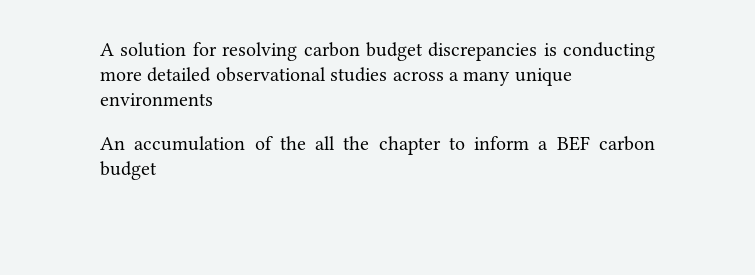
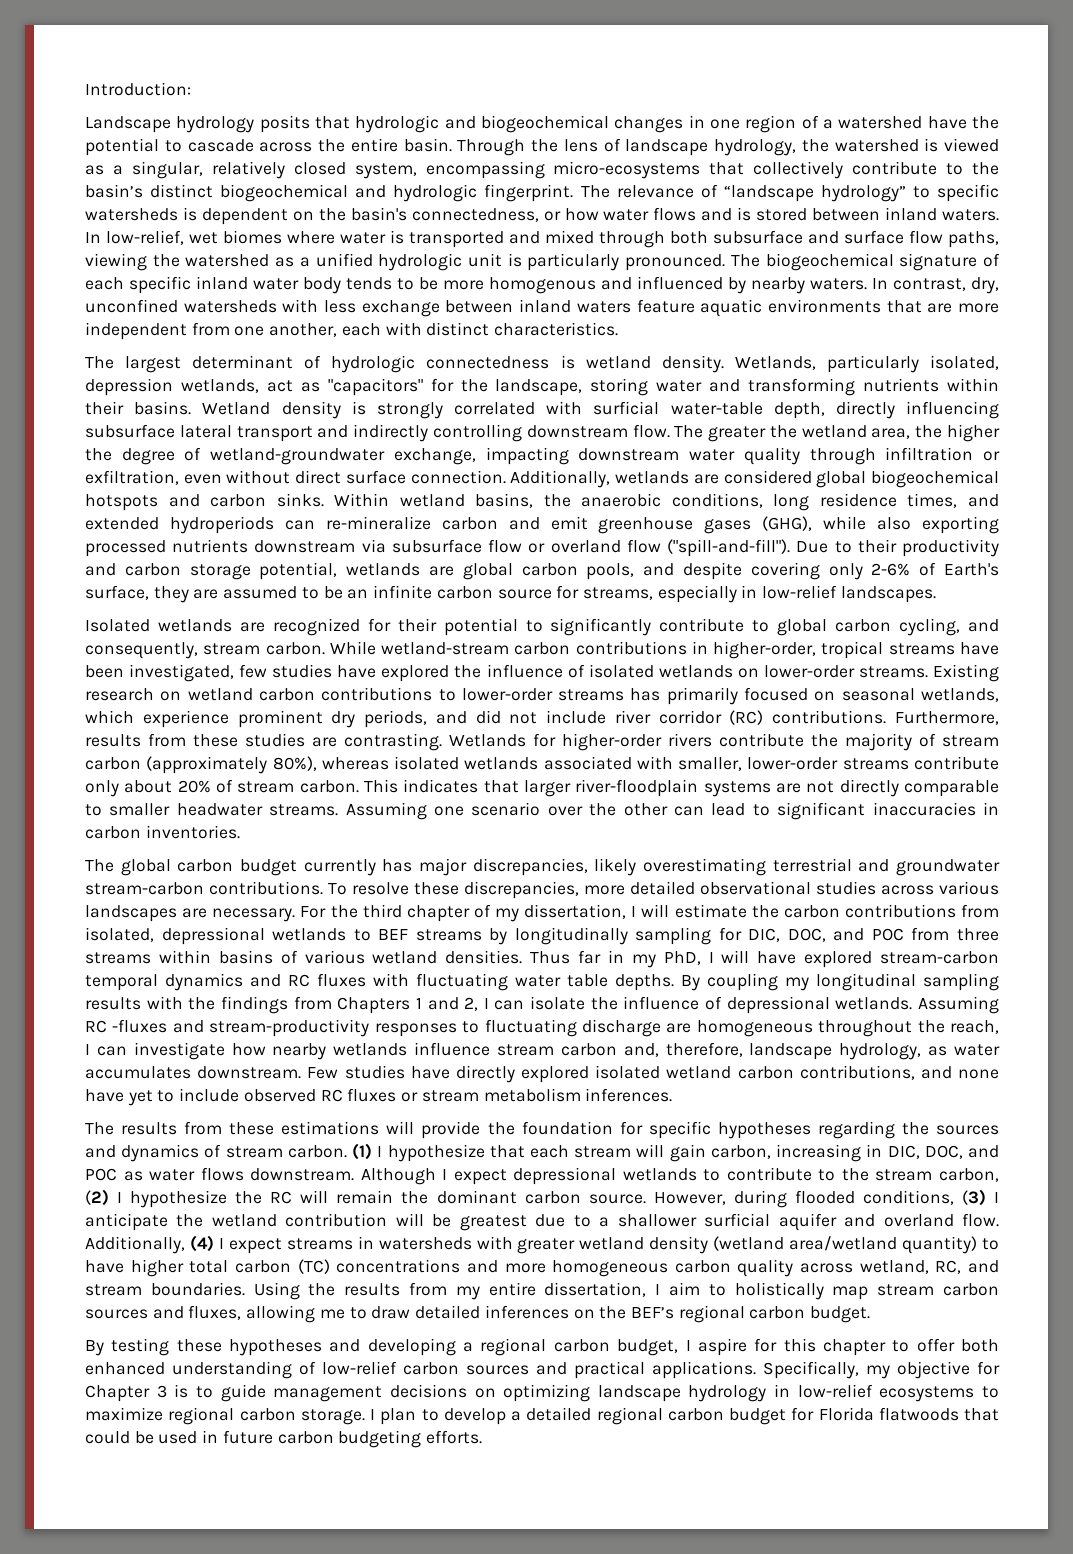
- A solution for resolving carbon budget discrepancies is conducting more detailed observational studies across a many unique environments
- An accumulation of the all the chapter to inform a BEF carbon budget
+ Introduction:
+ Landscape hydrology posits that hydrologic and biogeochemical changes in one region of a watershed have the potential to cascade across the entire basin. Through the lens of landscape hydrology, the watershed is viewed as a singular, relatively closed system, encompassing micro-ecosystems that collectively contribute to the basin’s distinct biogeochemical and hydrologic fingerprint. The relevance of “landscape hydrology” to specific watersheds is dependent on the basin's connectedness, or how water flows and is stored between inland waters. In low-relief, wet biomes where water is transported and mixed through both subsurface and surface flow paths, viewing the watershed as a unified hydrologic unit is particularly pronounced. The biogeochemical signature of each specific inland water body tends to be more homogenous and influenced by nearby waters. In contrast, dry, unconfined watersheds with less exchange between inland waters feature aquatic environments that are more independent from one another, each with distinct characteristics.
+ The largest determinant of hydrologic connectedness is wetland density. Wetlands, particularly isolated, depression wetlands, act as "capacitors" for the landscape, storing water and transforming nutrients within their basins. Wetland density is strongly correlated with surficial water-table depth, directly influencing subsurface lateral transport and indirectly controlling downstream flow. The greater the wetland area, the higher the degree of wetland-groundwater exchange, impacting downstream water quality through infiltration or exfiltration, even without direct surface connection. Additionally, wetlands are considered global biogeochemical hotspots and carbon sinks. Within wetland basins, the anaerobic conditions, long residence times, and extended hydroperiods can re-mineralize carbon and emit greenhouse gases (GHG), while also exporting processed nutrients downstream via subsurface flow or overland flow ("spill-and-fill"). Due to their productivity and carbon storage potential, wetlands are global carbon pools, and despite covering only 2-6% of Earth's surface, they are assumed to be an infinite carbon source for streams, especially in low-relief landscapes.
+ Isolated wetlands are recognized for their potential to significantly contribute to global carbon cycling, and consequently, stream carbon. While wetland-stream carbon contributions in higher-order, tropical streams have been investigated, few studies have explored the influence of isolated wetlands on lower-order streams. Existing research on wetland carbon contributions to lower-order streams has primarily focused on seasonal wetlands, which experience prominent dry periods, and did not include river corridor (RC) contributions. Furthermore, results from these studies are contrasting. Wetlands for higher-order rivers contribute the majority of stream carbon (approximately 80%), whereas isolated wetlands associated with smaller, lower-order streams contribute only about 20% of stream carbon. This indicates that larger river-floodplain systems are not directly comparable to smaller headwater streams. Assuming one scenario over the other can lead to significant inaccuracies in carbon inventories.
+ The global carbon budget currently has major discrepancies, likely overestimating terrestrial and groundwater stream-carbon contributions. To resolve these discrepancies, more detailed observational studies across various landscapes are necessary. For the third chapter of my dissertation, I will estimate the carbon contributions from isolated, depressional wetlands to BEF streams by longitudinally sampling for DIC, DOC, and POC from three streams within basins of various wetland densities. Thus far in my PhD, I will have explored stream-carbon temporal dynamics and RC fluxes with fluctuating water table depths. By coupling my longitudinal sampling results with the findings from Chapters 1 and 2, I can isolate the influence of depressional wetlands. Assuming RC -fluxes and stream-productivity responses to fluctuating discharge are homogeneous throughout the reach, I can investigate how nearby wetlands influence stream carbon and, therefore, landscape hydrology, as water accumulates downstream. Few studies have directly explored isolated wetland carbon contributions, and none have yet to include observed RC fluxes or stream metabolism inferences.
+ The results from these estimations will provide the foundation for specific hypotheses regarding the sources and dynamics of stream carbon. (1) I hypothesize that each stream will gain carbon, increasing in DIC, DOC, and POC as water flows downstream. Although I expect depressional wetlands to contribute to the stream carbon, (2) I hypothesize the RC will remain the dominant carbon source. However, during flooded conditions, (3) I anticipate the wetland contribution will be greatest due to a shallower surficial aquifer and overland flow. Additionally, (4) I expect streams in watersheds with greater wetland density (wetland area/wetland quantity) to have higher total carbon (TC) concentrations and more homogeneous carbon quality across wetland, RC, and stream boundaries. Using the results from my entire dissertation, I aim to holistically map stream carbon sources and fluxes, allowing me to draw detailed inferences on the BEF’s regional carbon budget.
+ By testing these hypotheses and developing a regional carbon budget, I aspire for this chapter to offer both enhanced understanding of low-relief carbon sources and practical applications. Specifically, my objective for Chapter 3 is to guide management decisions on optimizing landscape hydrology in low-relief ecosystems to maximize regional carbon storage. I plan to develop a detailed regional carbon budget for Florida flatwoods that could be used in future carbon budgeting efforts.

